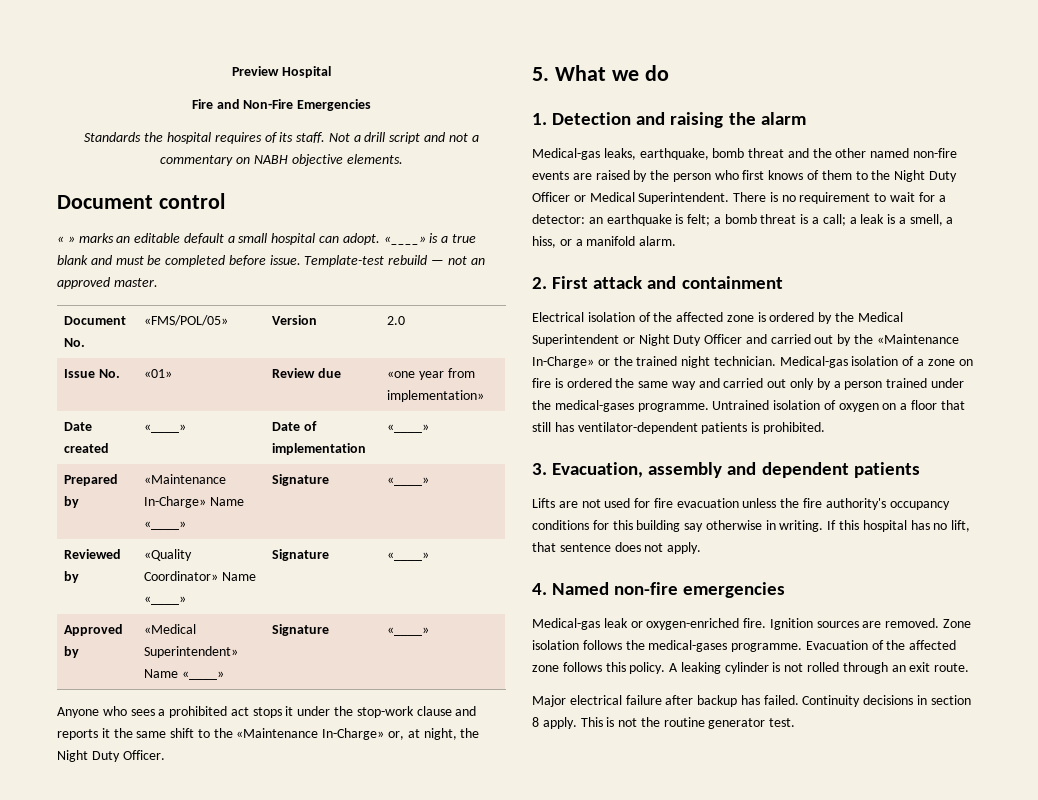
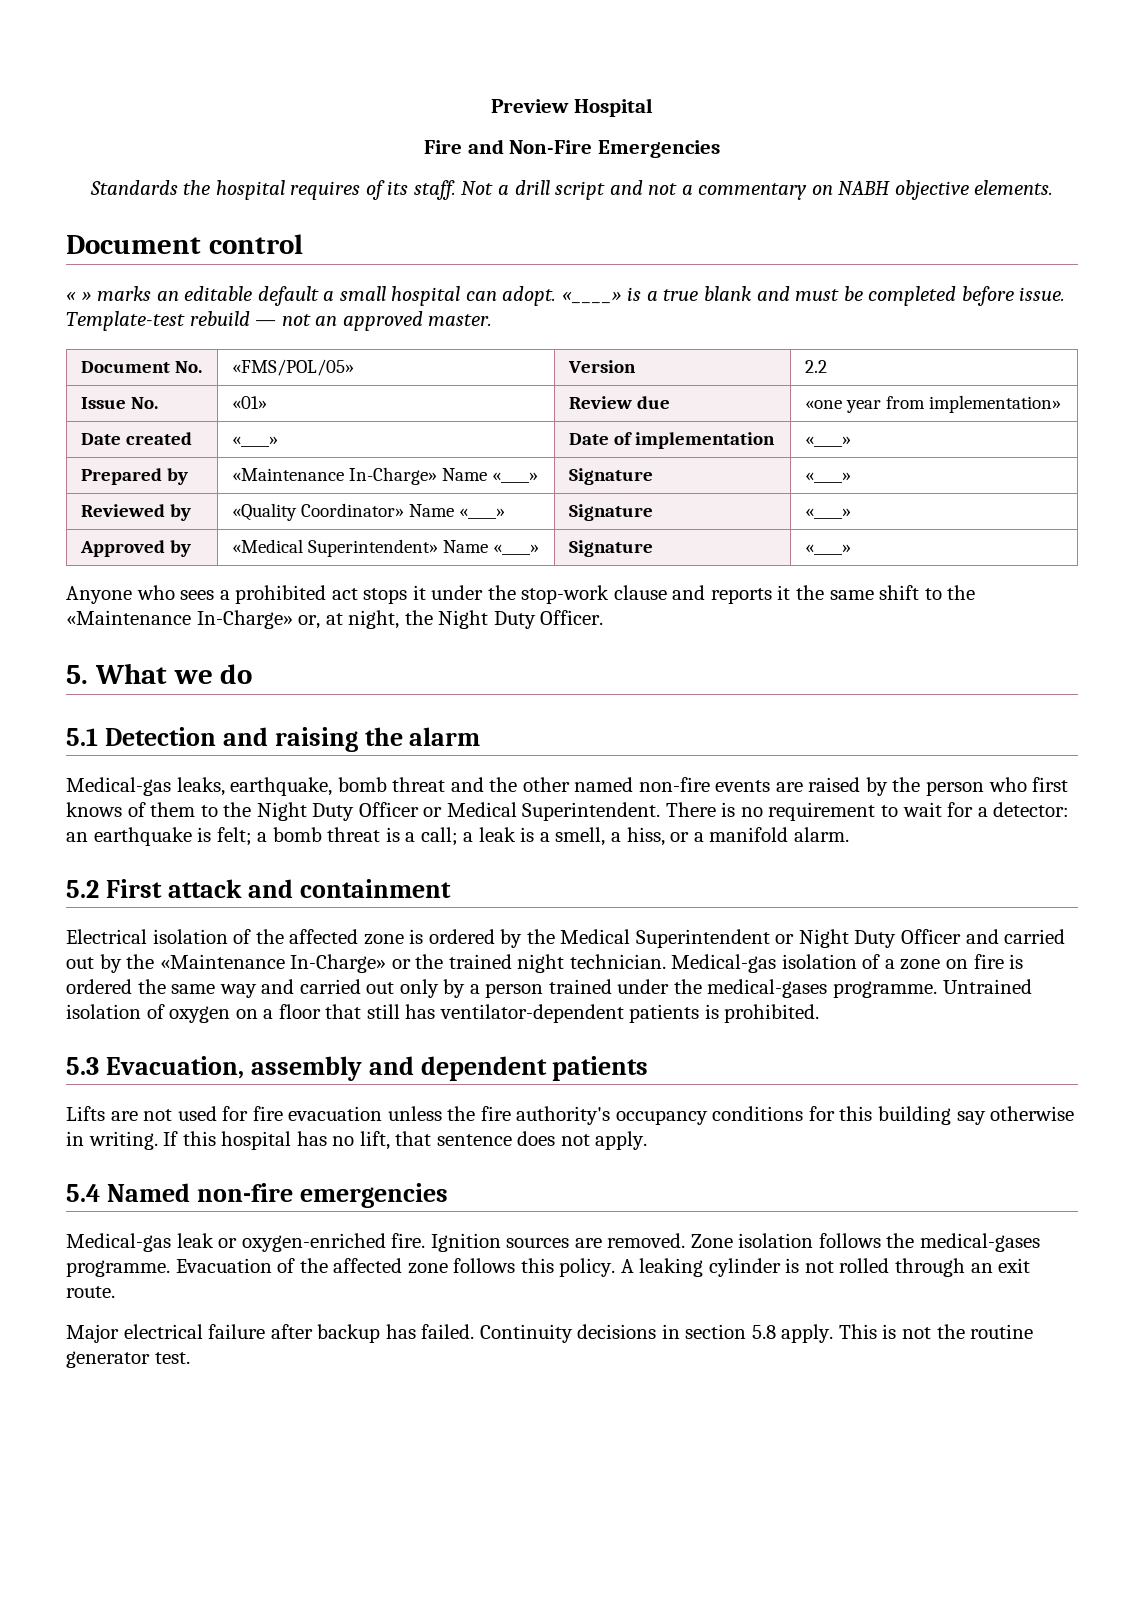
- Document No. | «FMS/POL/05» | Version | 2.0
+ Document No. | «FMS/POL/05» | Version | 2.2
- 1. Detection and raising the alarm
+ 5.1 Detection and raising the alarm
- 2. First attack and containment
+ 5.2 First attack and containment
- 3. Evacuation, assembly and dependent patients
+ 5.3 Evacuation, assembly and dependent patients
- 4. Named non-fire emergencies
+ 5.4 Named non-fire emergencies
- Continuity decisions in section 8 apply.
+ Continuity decisions in section 5.8 apply.

